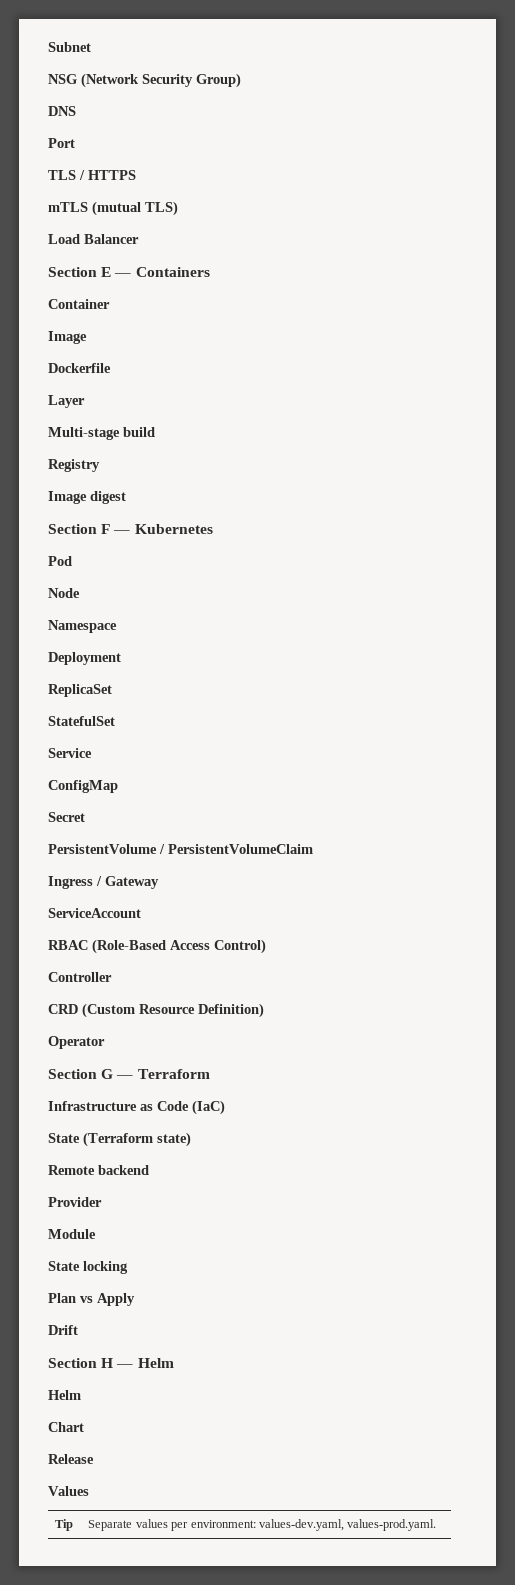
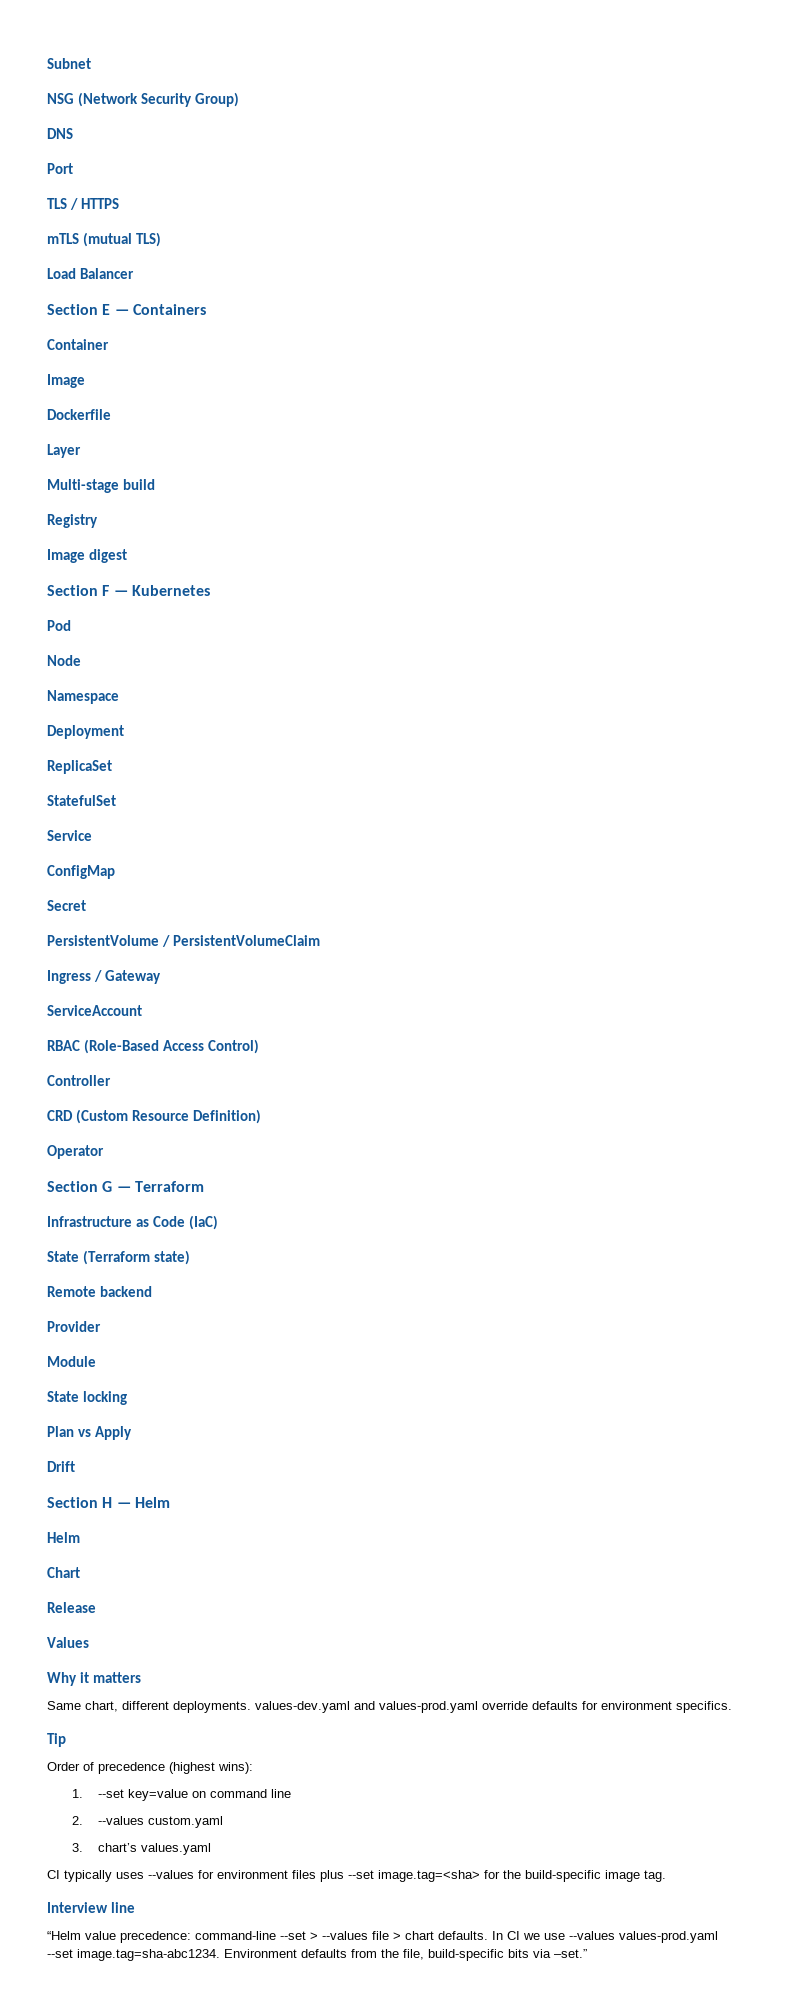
- Tip | Separate values per environment: values-dev.yaml, values-prod.yaml.
+ Why it matters
+ Same chart, different deployments. values-dev.yaml and values-prod.yaml override defaults for environment specifics.
+ Tip
+ Order of precedence (highest wins):
+ 1. --set key=value on command line
+ 2. --values custom.yaml
+ 3. chart’s values.yaml
+ CI typically uses --values for environment files plus --set image.tag=<sha> for the build-specific image tag.
+ Interview line
+ “Helm value precedence: command-line --set > --values file > chart defaults. In CI we use --values values-prod.yaml --set image.tag=sha-abc1234. Environment defaults from the file, build-specific bits via –set.”

